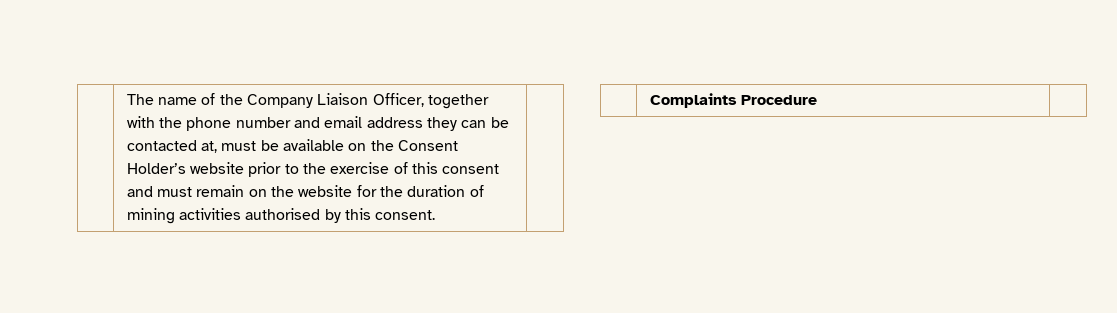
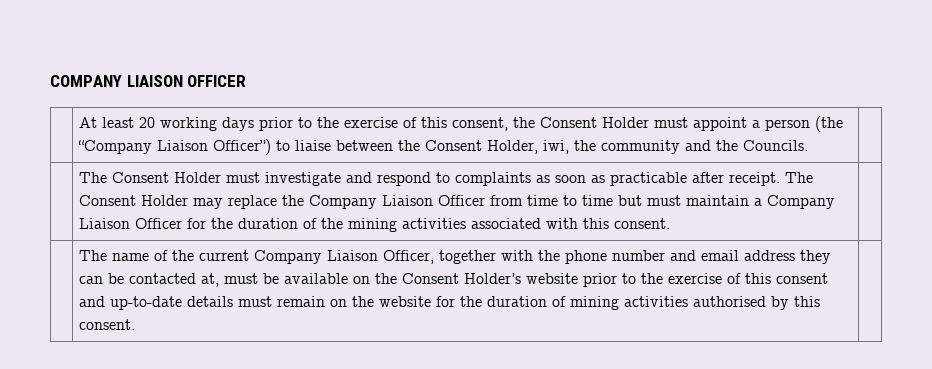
+ COMPANY LIAISON OFFICER
+ | At least 20 working days prior to the exercise of this consent, the Consent Holder must appoint a person (the “Company Liaison Officer”) to liaise between the Consent Holder, iwi, the community and the Councils. |
+ | The Consent Holder must investigate and respond to complaints as soon as practicable after receipt. The Consent Holder may replace the Company Liaison Officer from time to time but must maintain a Company Liaison Officer for the duration of the mining activities associated with this consent.
- The name of the Company Liaison Officer, together with the phone number and email address they can be contacted at, must be available on the Consent Holder’s website prior to the exercise of this consent and must remain on the website for the duration of mining activities authorised by this consent.
+ The name of the current Company Liaison Officer, together with the phone number and email address they can be contacted at, must be available on the Consent Holder’s website prior to the exercise of this consent and up-to-date details must remain on the website for the duration of mining activities authorised by this consent.
- | Complaints Procedure |

